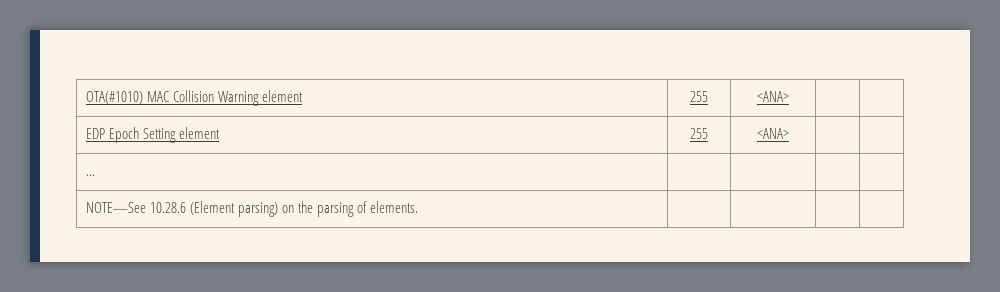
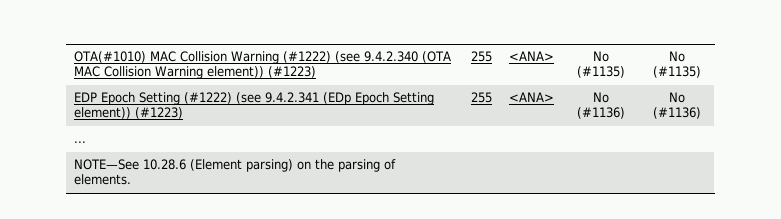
- OTA(#1010) MAC Collision Warning element | 255 | <ANA> | |
- EDP Epoch Setting element | 255 | <ANA> | |
+ OTA(#1010) MAC Collision Warning (#1222) (see 9.4.2.340 (OTA MAC Collision Warning element)) (#1223) | 255 | <ANA> | No (#1135) | No (#1135)
+ EDP Epoch Setting (#1222) (see 9.4.2.341 (EDp Epoch Setting element)) (#1223) | 255 | <ANA> | No (#1136) | No (#1136)

